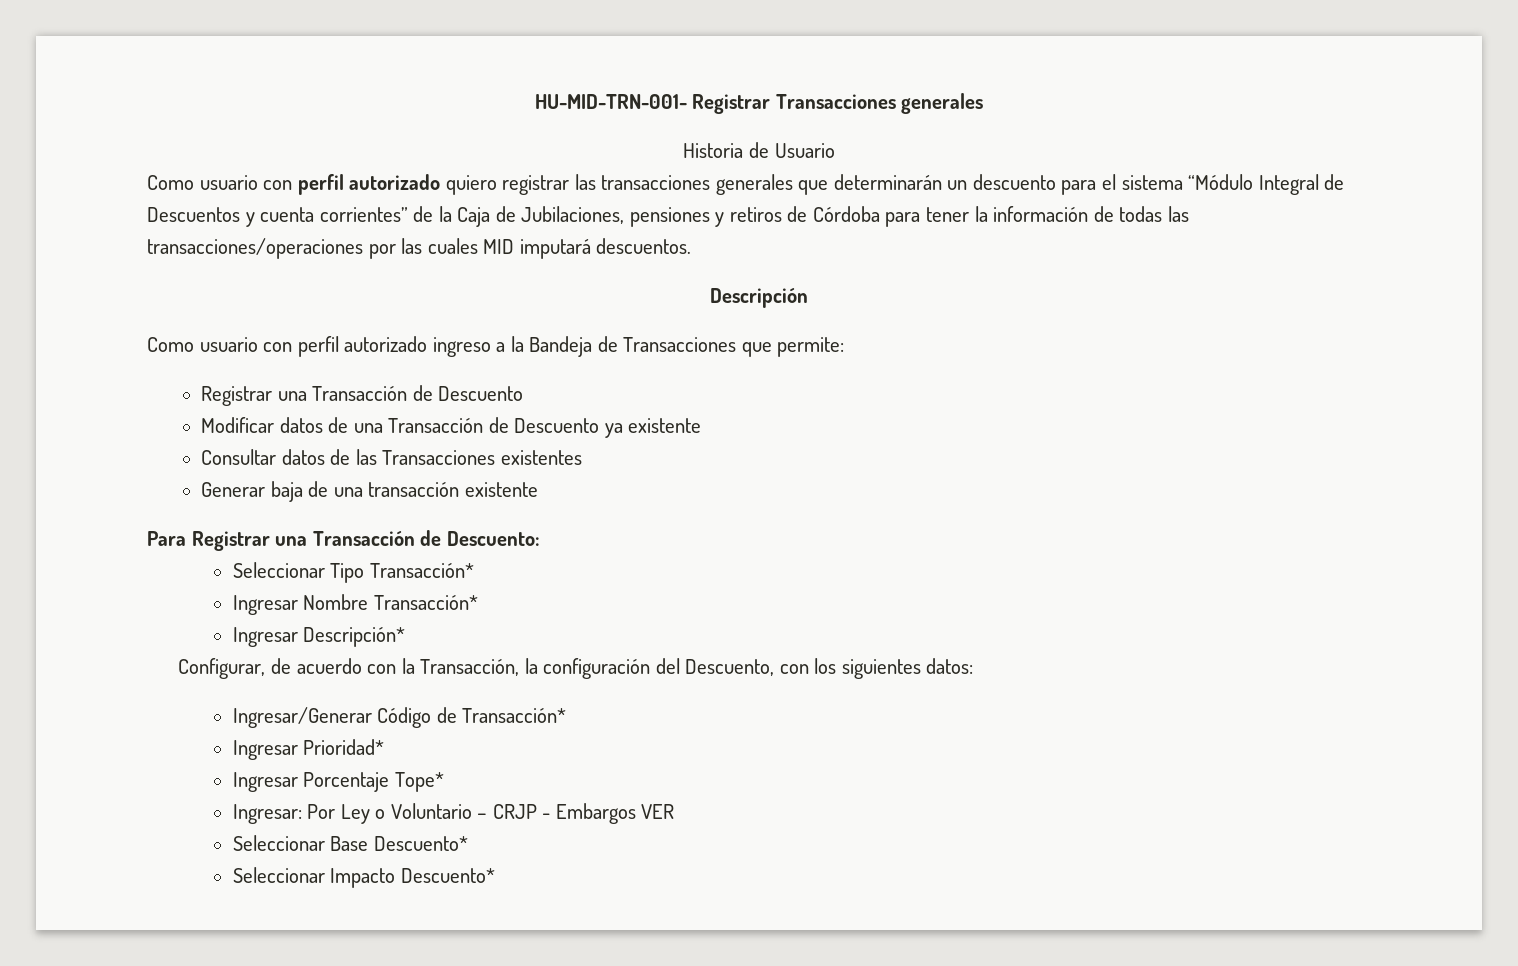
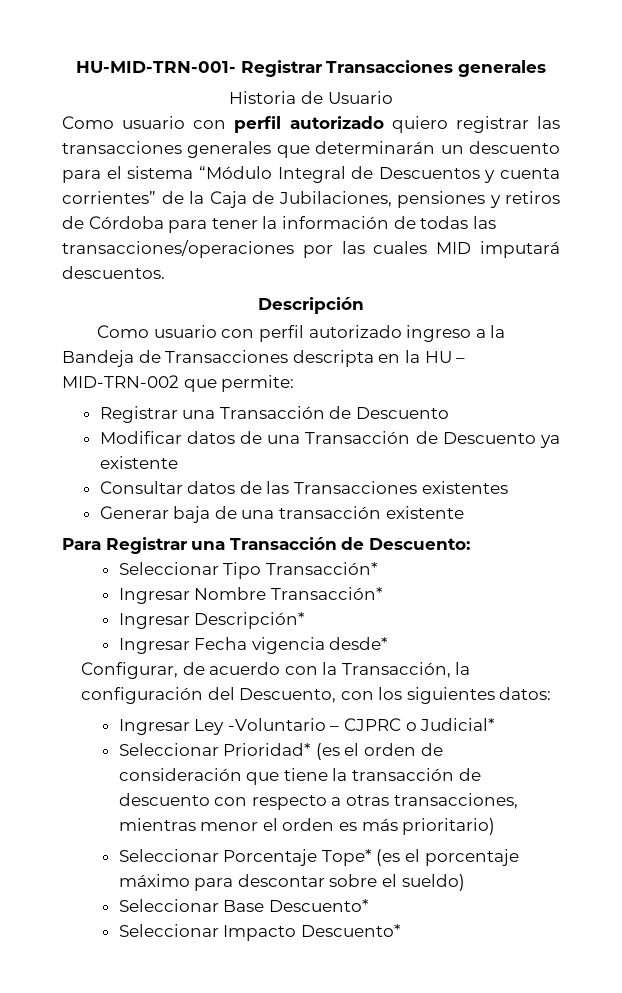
- Como usuario con perfil autorizado ingreso a la Bandeja de Transacciones que permite:
+ Como usuario con perfil autorizado ingreso a la Bandeja de Transacciones descripta en la HU – MID-TRN-002 que permite:
+ Ingresar Fecha vigencia desde*
- Ingresar/Generar Código de Transacción*
- Ingresar Prioridad*
- Ingresar Porcentaje Tope*
- Ingresar: Por Ley o Voluntario – CRJP - Embargos VER
+ Ingresar Ley -Voluntario – CJPRC o Judicial*
+ Seleccionar Prioridad* (es el orden de consideración que tiene la transacción de descuento con respecto a otras transacciones, mientras menor el orden es más prioritario)
+ Seleccionar Porcentaje Tope* (es el porcentaje máximo para descontar sobre el sueldo)

